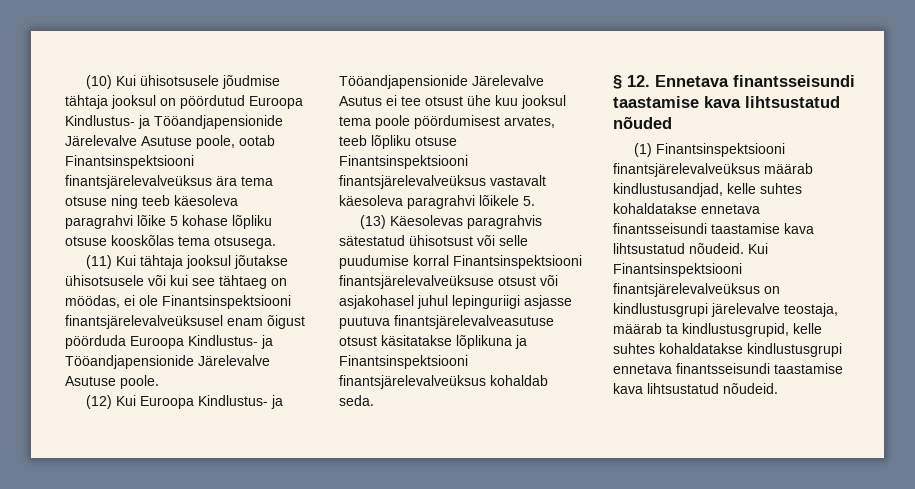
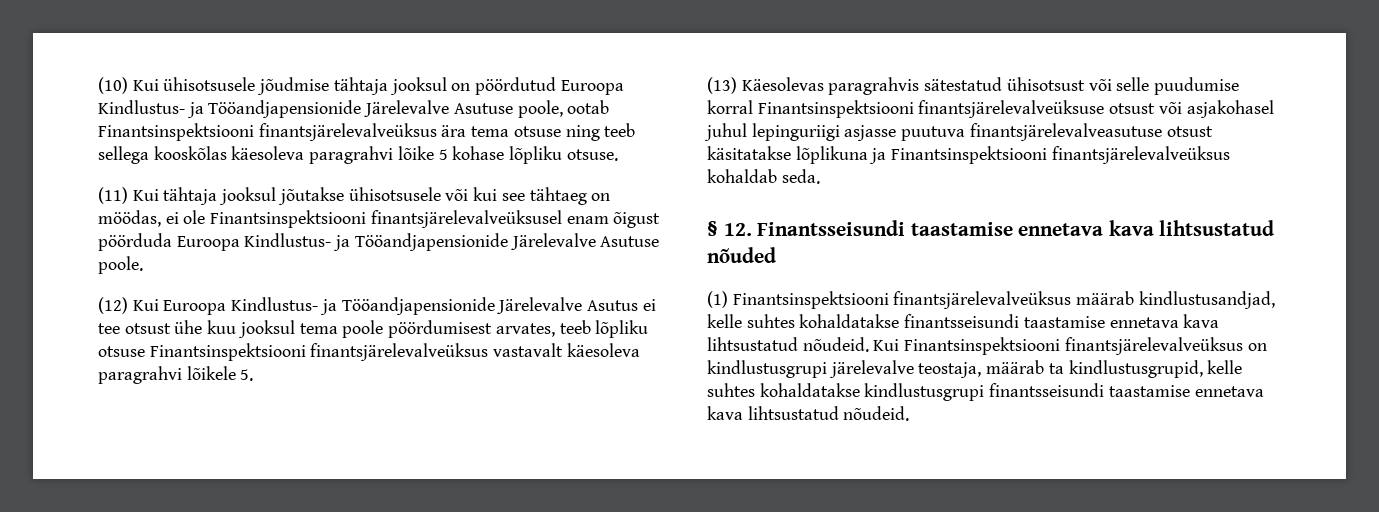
- (10) Kui ühisotsusele jõudmise tähtaja jooksul on pöördutud Euroopa Kindlustus- ja Tööandjapensionide Järelevalve Asutuse poole, ootab Finantsinspektsiooni finantsjärelevalveüksus ära tema otsuse ning teeb käesoleva paragrahvi lõike 5 kohase lõpliku otsuse kooskõlas tema otsusega.
+ (10) Kui ühisotsusele jõudmise tähtaja jooksul on pöördutud Euroopa Kindlustus- ja Tööandjapensionide Järelevalve Asutuse poole, ootab Finantsinspektsiooni finantsjärelevalveüksus ära tema otsuse ning teeb sellega kooskõlas käesoleva paragrahvi lõike 5 kohase lõpliku otsuse.
- § 12. Ennetava finantsseisundi taastamise kava lihtsustatud nõuded
+ § 12. Finantsseisundi taastamise ennetava kava lihtsustatud nõuded
- (1) Finantsinspektsiooni finantsjärelevalveüksus määrab kindlustusandjad, kelle suhtes kohaldatakse ennetava finantsseisundi taastamise kava lihtsustatud nõudeid.
+ (1) Finantsinspektsiooni finantsjärelevalveüksus määrab kindlustusandjad, kelle suhtes kohaldatakse finantsseisundi taastamise ennetava kava lihtsustatud nõudeid.
- Kui Finantsinspektsiooni finantsjärelevalveüksus on kindlustusgrupi järelevalve teostaja, määrab ta kindlustusgrupid, kelle suhtes kohaldatakse kindlustusgrupi ennetava finantsseisundi taastamise kava lihtsustatud nõudeid.
+ Kui Finantsinspektsiooni finantsjärelevalveüksus on kindlustusgrupi järelevalve teostaja, määrab ta kindlustusgrupid, kelle suhtes kohaldatakse kindlustusgrupi finantsseisundi taastamise ennetava kava lihtsustatud nõudeid.

